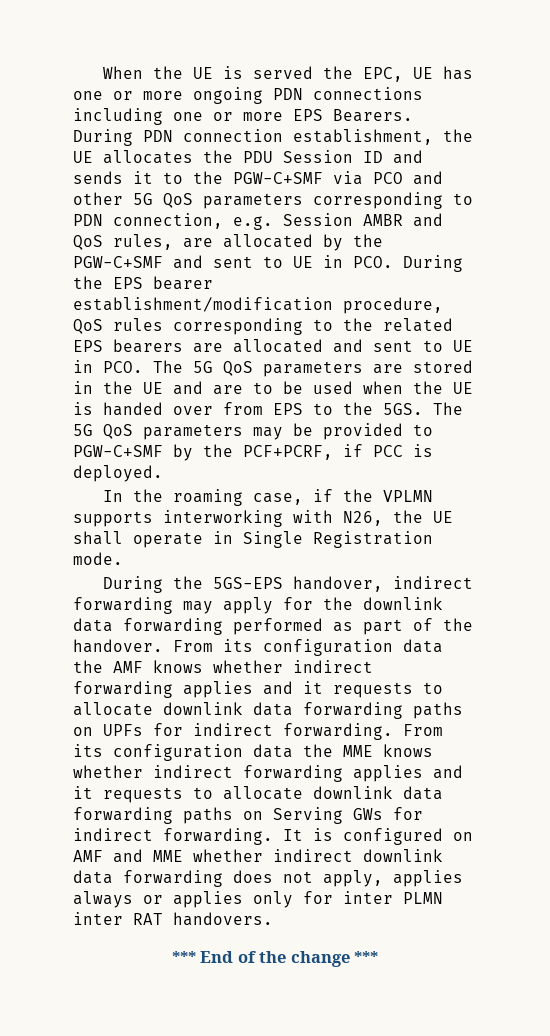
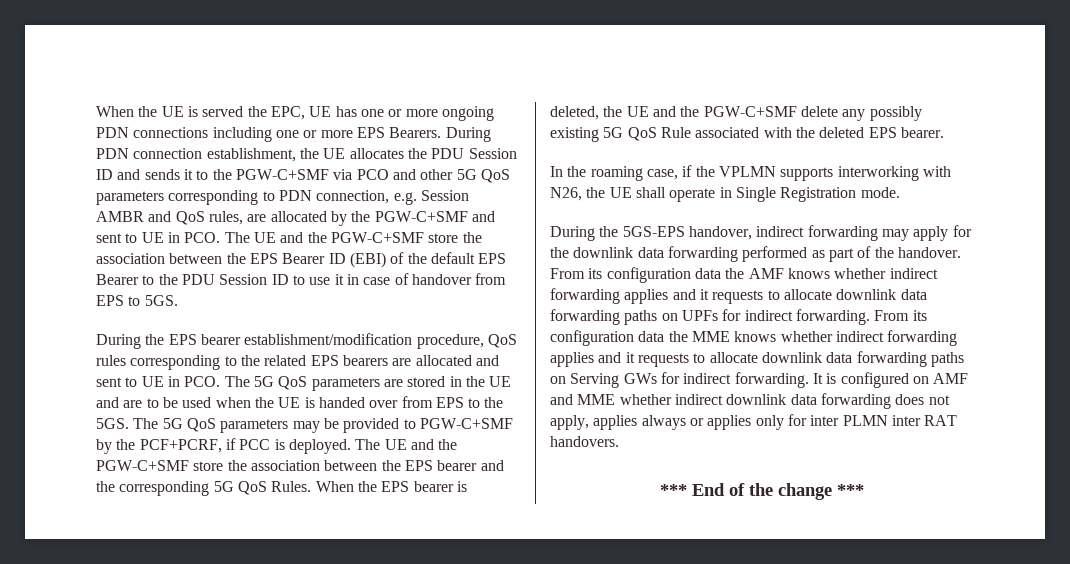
- During PDN connection establishment, the UE allocates the PDU Session ID and sends it to the PGW-C+SMF via PCO and other 5G QoS parameters corresponding to PDN connection, e.g. Session AMBR and QoS rules, are allocated by the PGW-C+SMF and sent to UE in PCO. During the EPS bearer establishment/modification procedure, QoS rules corresponding to the related EPS bearers are allocated and sent to UE in PCO. The 5G QoS parameters are stored in the UE and are to be used when the UE is handed over from EPS to the 5GS.
+ During PDN connection establishment, the UE allocates the PDU Session ID and sends it to the PGW-C+SMF via PCO and other 5G QoS parameters corresponding to PDN connection, e.g. Session AMBR and QoS rules, are allocated by the PGW-C+SMF and sent to UE in PCO. The UE and the PGW-C+SMF store the association between the EPS Bearer ID (EBI) of the default EPS Bearer to the PDU Session ID to use it in case of handover from EPS to 5GS.
+ During the EPS bearer establishment/modification procedure, QoS rules corresponding to the related EPS bearers are allocated and sent to UE in PCO. The 5G QoS parameters are stored in the UE and are to be used when the UE is handed over from EPS to the 5GS.
+ The UE and the PGW-C+SMF store the association between the EPS bearer and the corresponding 5G QoS Rules. When the EPS bearer is deleted, the UE and the PGW-C+SMF delete any possibly existing 5G QoS Rule associated with the deleted EPS bearer.

